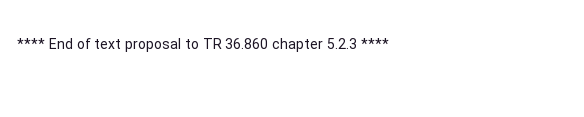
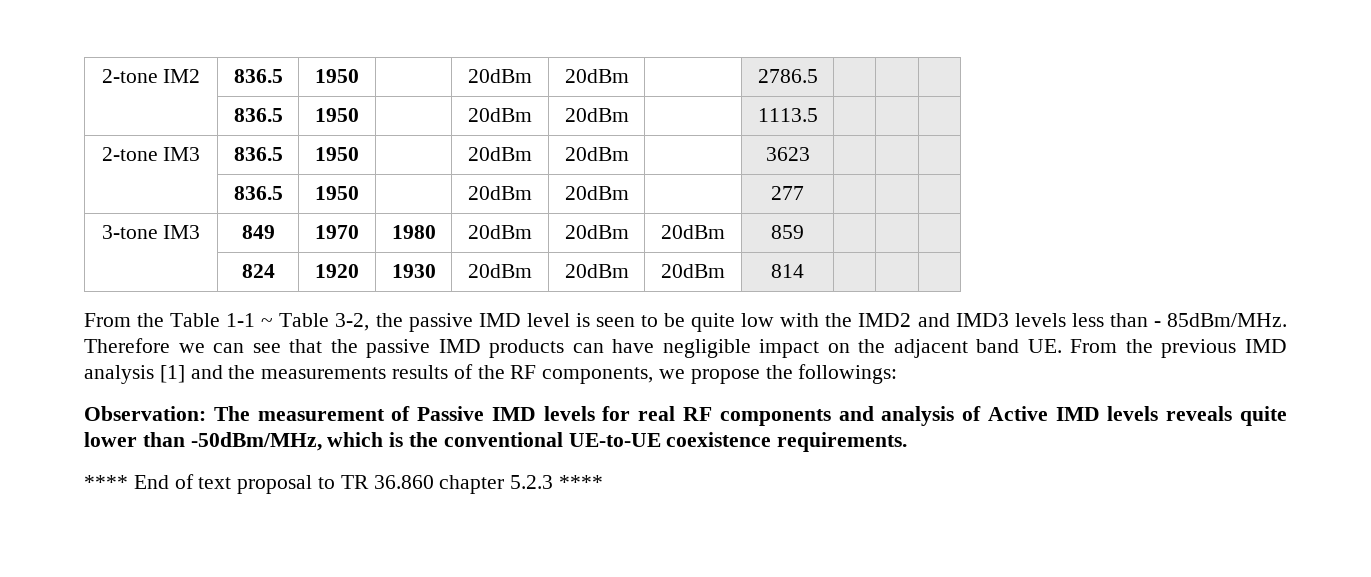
+ 2-tone IM2 | 836.5 | 1950 | | 20dBm | 20dBm | | 2786.5 | | |
+ | 836.5 | 1950 | | 20dBm | 20dBm | | 1113.5 | | |
+ 2-tone IM3 | 836.5 | 1950 | | 20dBm | 20dBm | | 3623 | | |
+ | 836.5 | 1950 | | 20dBm | 20dBm | | 277 | | |
+ 3-tone IM3 | 849 | 1970 | 1980 | 20dBm | 20dBm | 20dBm | 859 | | |
+ | 824 | 1920 | 1930 | 20dBm | 20dBm | 20dBm | 814 | | |
+ From the Table 1-1 ~ Table 3-2, the passive IMD level is seen to be quite low with the IMD2 and IMD3 levels less than - 85dBm/MHz. Therefore we can see that the passive IMD products can have negligible impact on the adjacent band UE. From the previous IMD analysis [1] and the measurements results of the RF components, we propose the followings:
+ Observation: The measurement of Passive IMD levels for real RF components and analysis of Active IMD levels reveals quite lower than -50dBm/MHz, which is the conventional UE-to-UE coexistence requirements.

